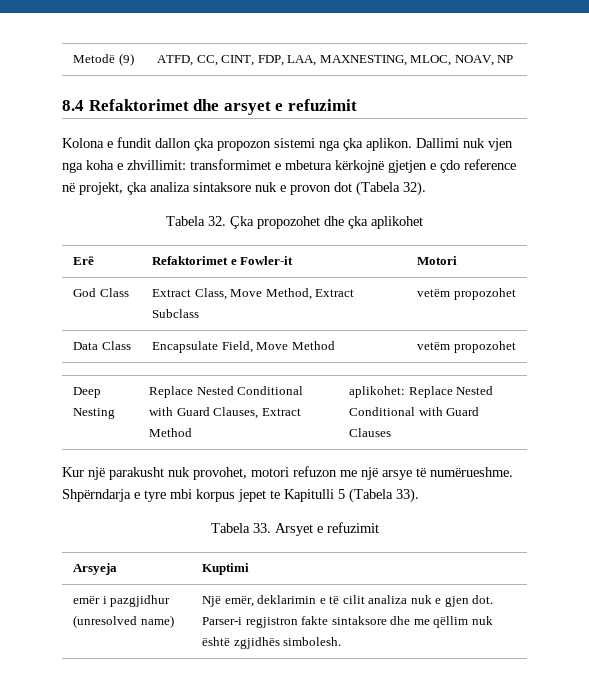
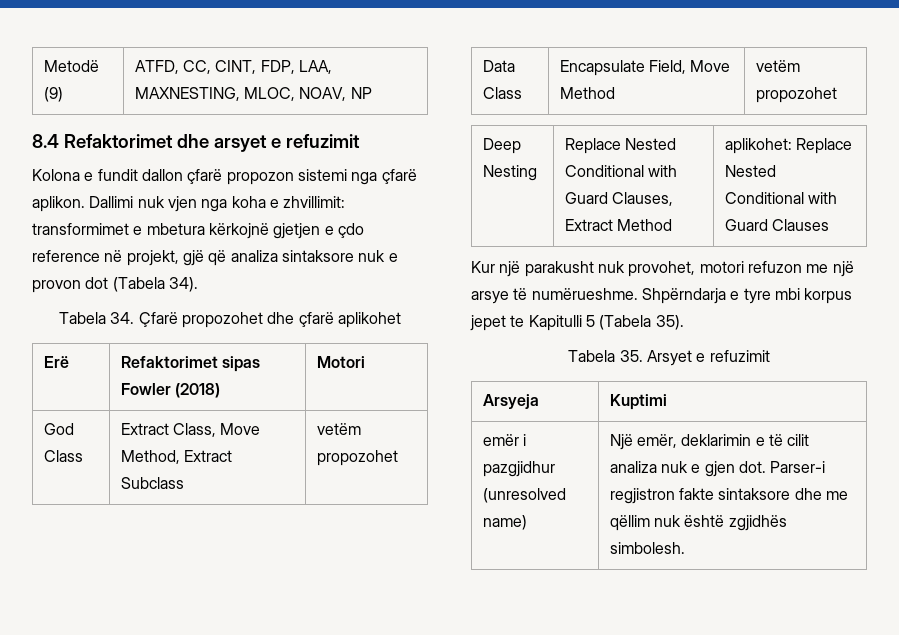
- Kolona e fundit dallon çka propozon sistemi nga çka aplikon.
+ Kolona e fundit dallon çfarë propozon sistemi nga çfarë aplikon.
- Dallimi nuk vjen nga koha e zhvillimit: transformimet e mbetura kërkojnë gjetjen e çdo reference në projekt, çka analiza sintaksore nuk e provon dot (Tabela 32).
- Tabela 32. Çka propozohet dhe çka aplikohet
+ Dallimi nuk vjen nga koha e zhvillimit: transformimet e mbetura kërkojnë gjetjen e çdo reference në projekt, gjë që analiza sintaksore nuk e provon dot (Tabela 34).
+ Tabela 34. Çfarë propozohet dhe çfarë aplikohet
- Erë | Refaktorimet e Fowler-it | Motori
+ Erë | Refaktorimet sipas Fowler (2018) | Motori
- Shpërndarja e tyre mbi korpus jepet te Kapitulli 5 (Tabela 33).
- Tabela 33. Arsyet e refuzimit
+ Shpërndarja e tyre mbi korpus jepet te Kapitulli 5 (Tabela 35).
+ Tabela 35. Arsyet e refuzimit

